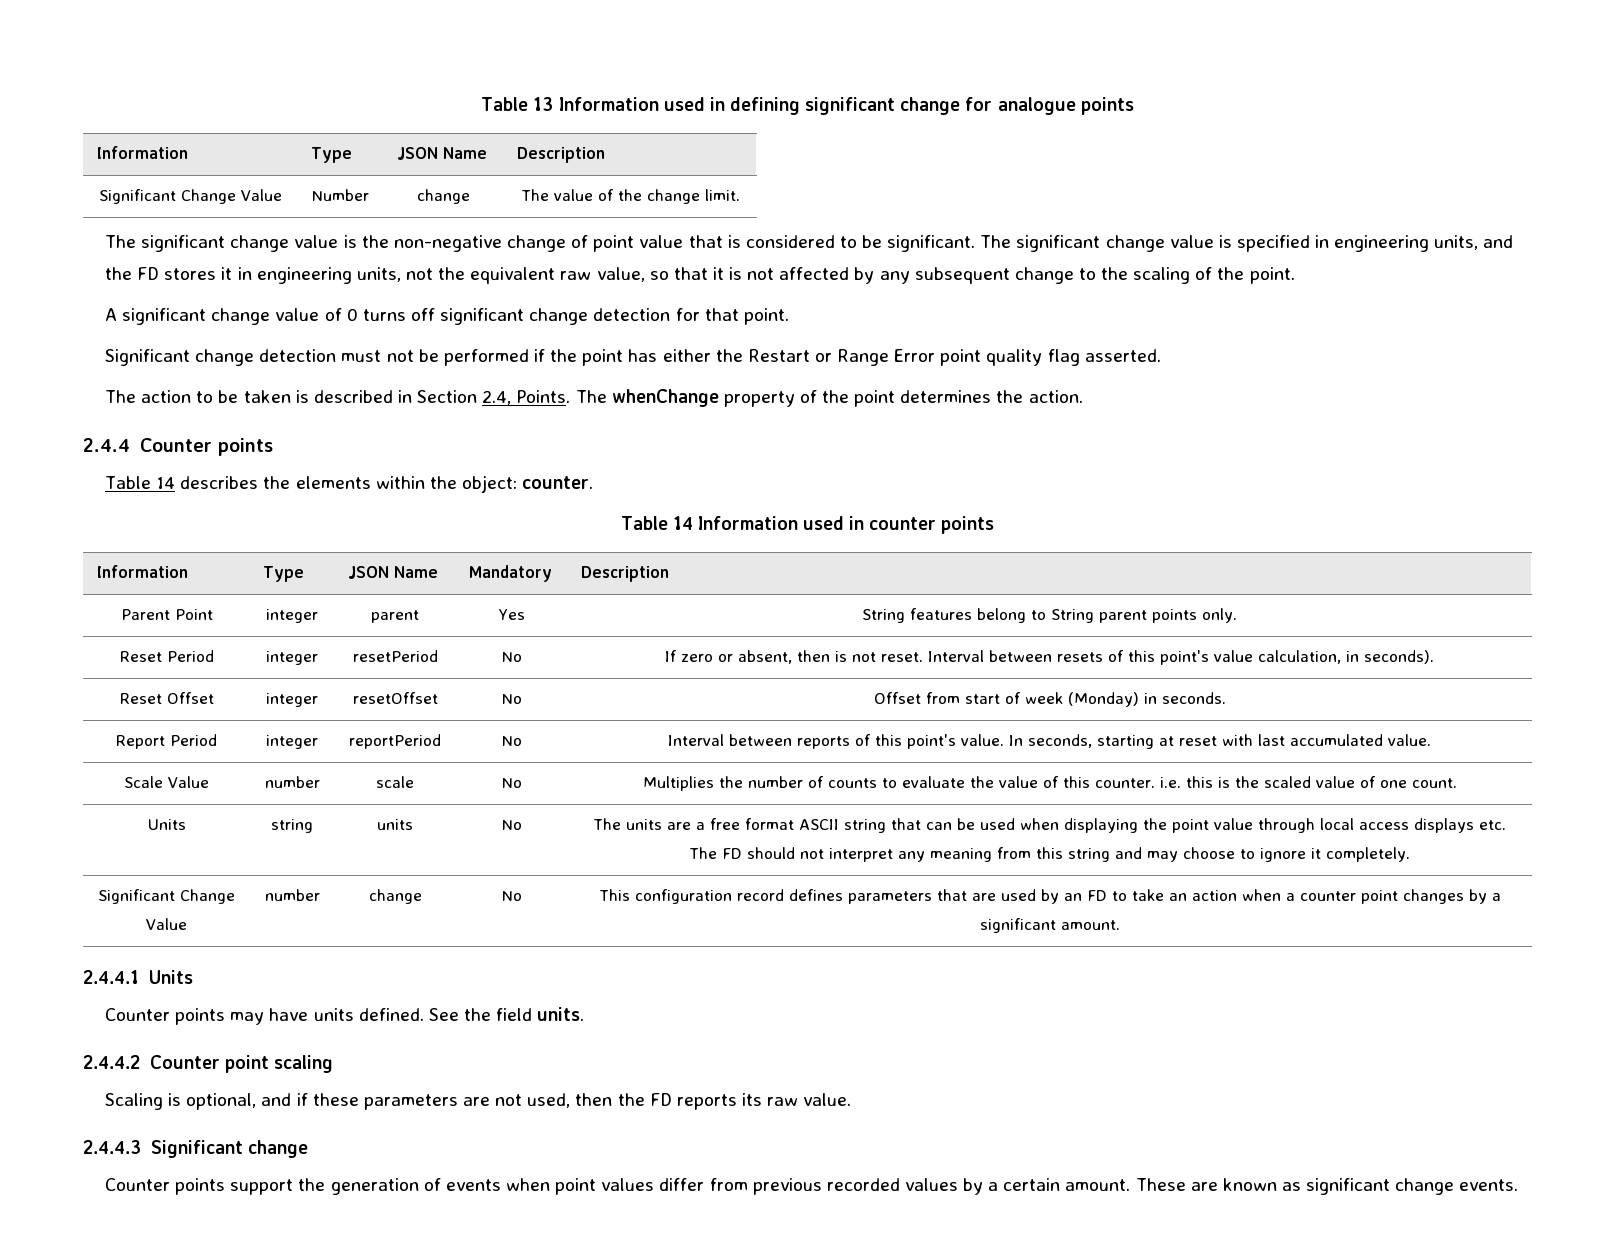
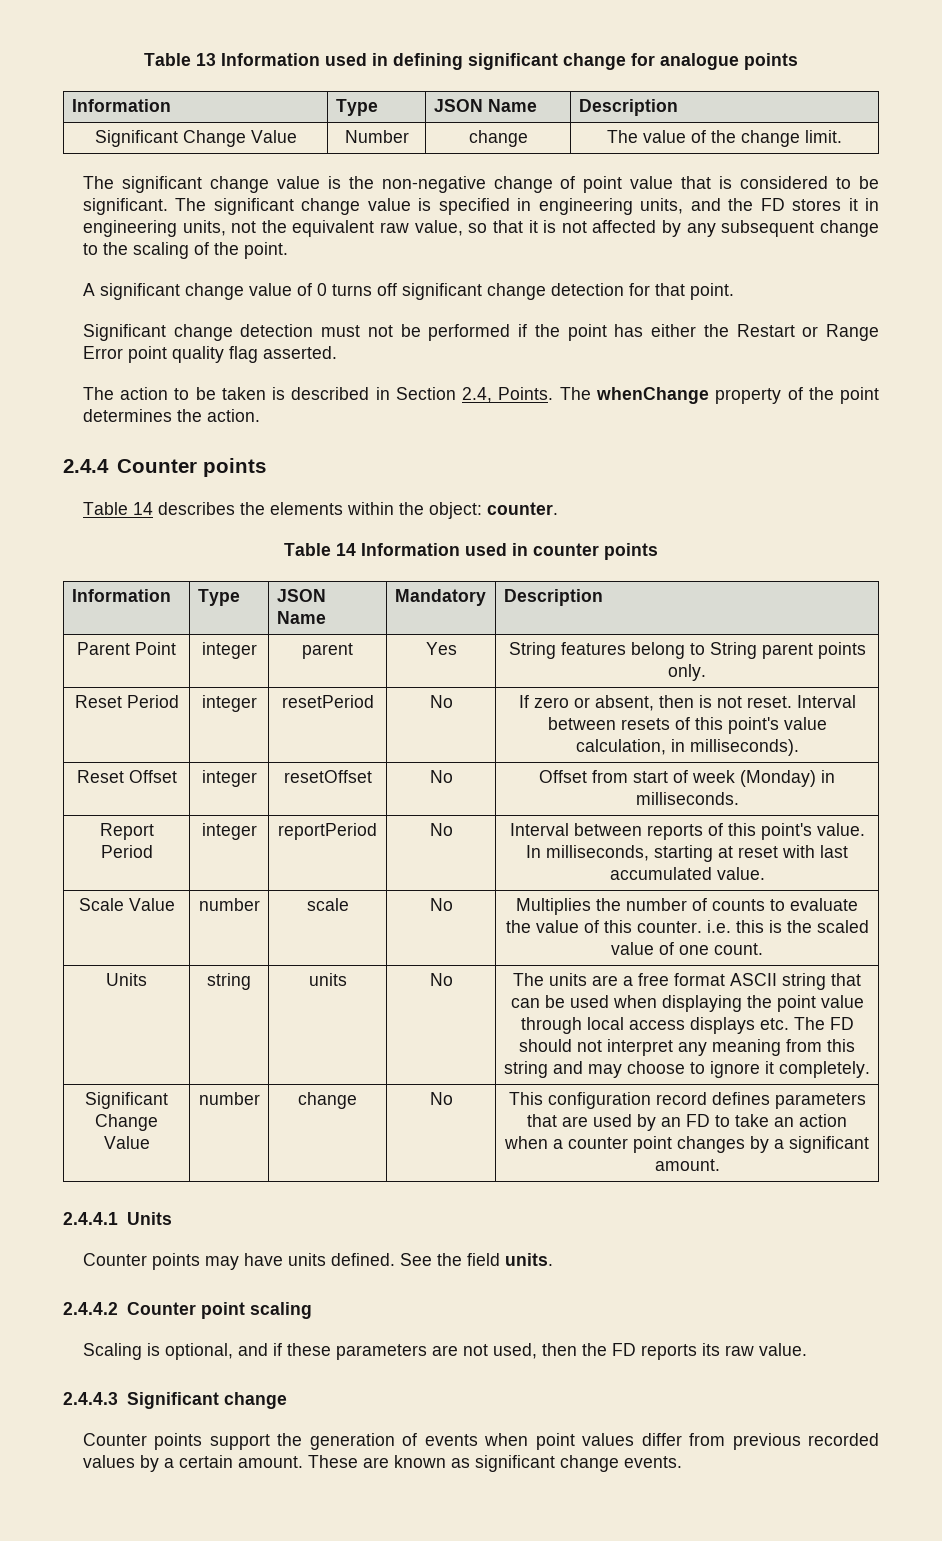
- Reset Period | integer | resetPeriod | No | If zero or absent, then is not reset. Interval between resets of this point's value calculation, in seconds).
+ Reset Period | integer | resetPeriod | No | If zero or absent, then is not reset. Interval between resets of this point's value calculation, in milliseconds).
- Reset Offset | integer | resetOffset | No | Offset from start of week (Monday) in seconds.
+ Reset Offset | integer | resetOffset | No | Offset from start of week (Monday) in milliseconds.
- Report Period | integer | reportPeriod | No | Interval between reports of this point's value. In seconds, starting at reset with last accumulated value.
+ Report Period | integer | reportPeriod | No | Interval between reports of this point's value. In milliseconds, starting at reset with last accumulated value.

